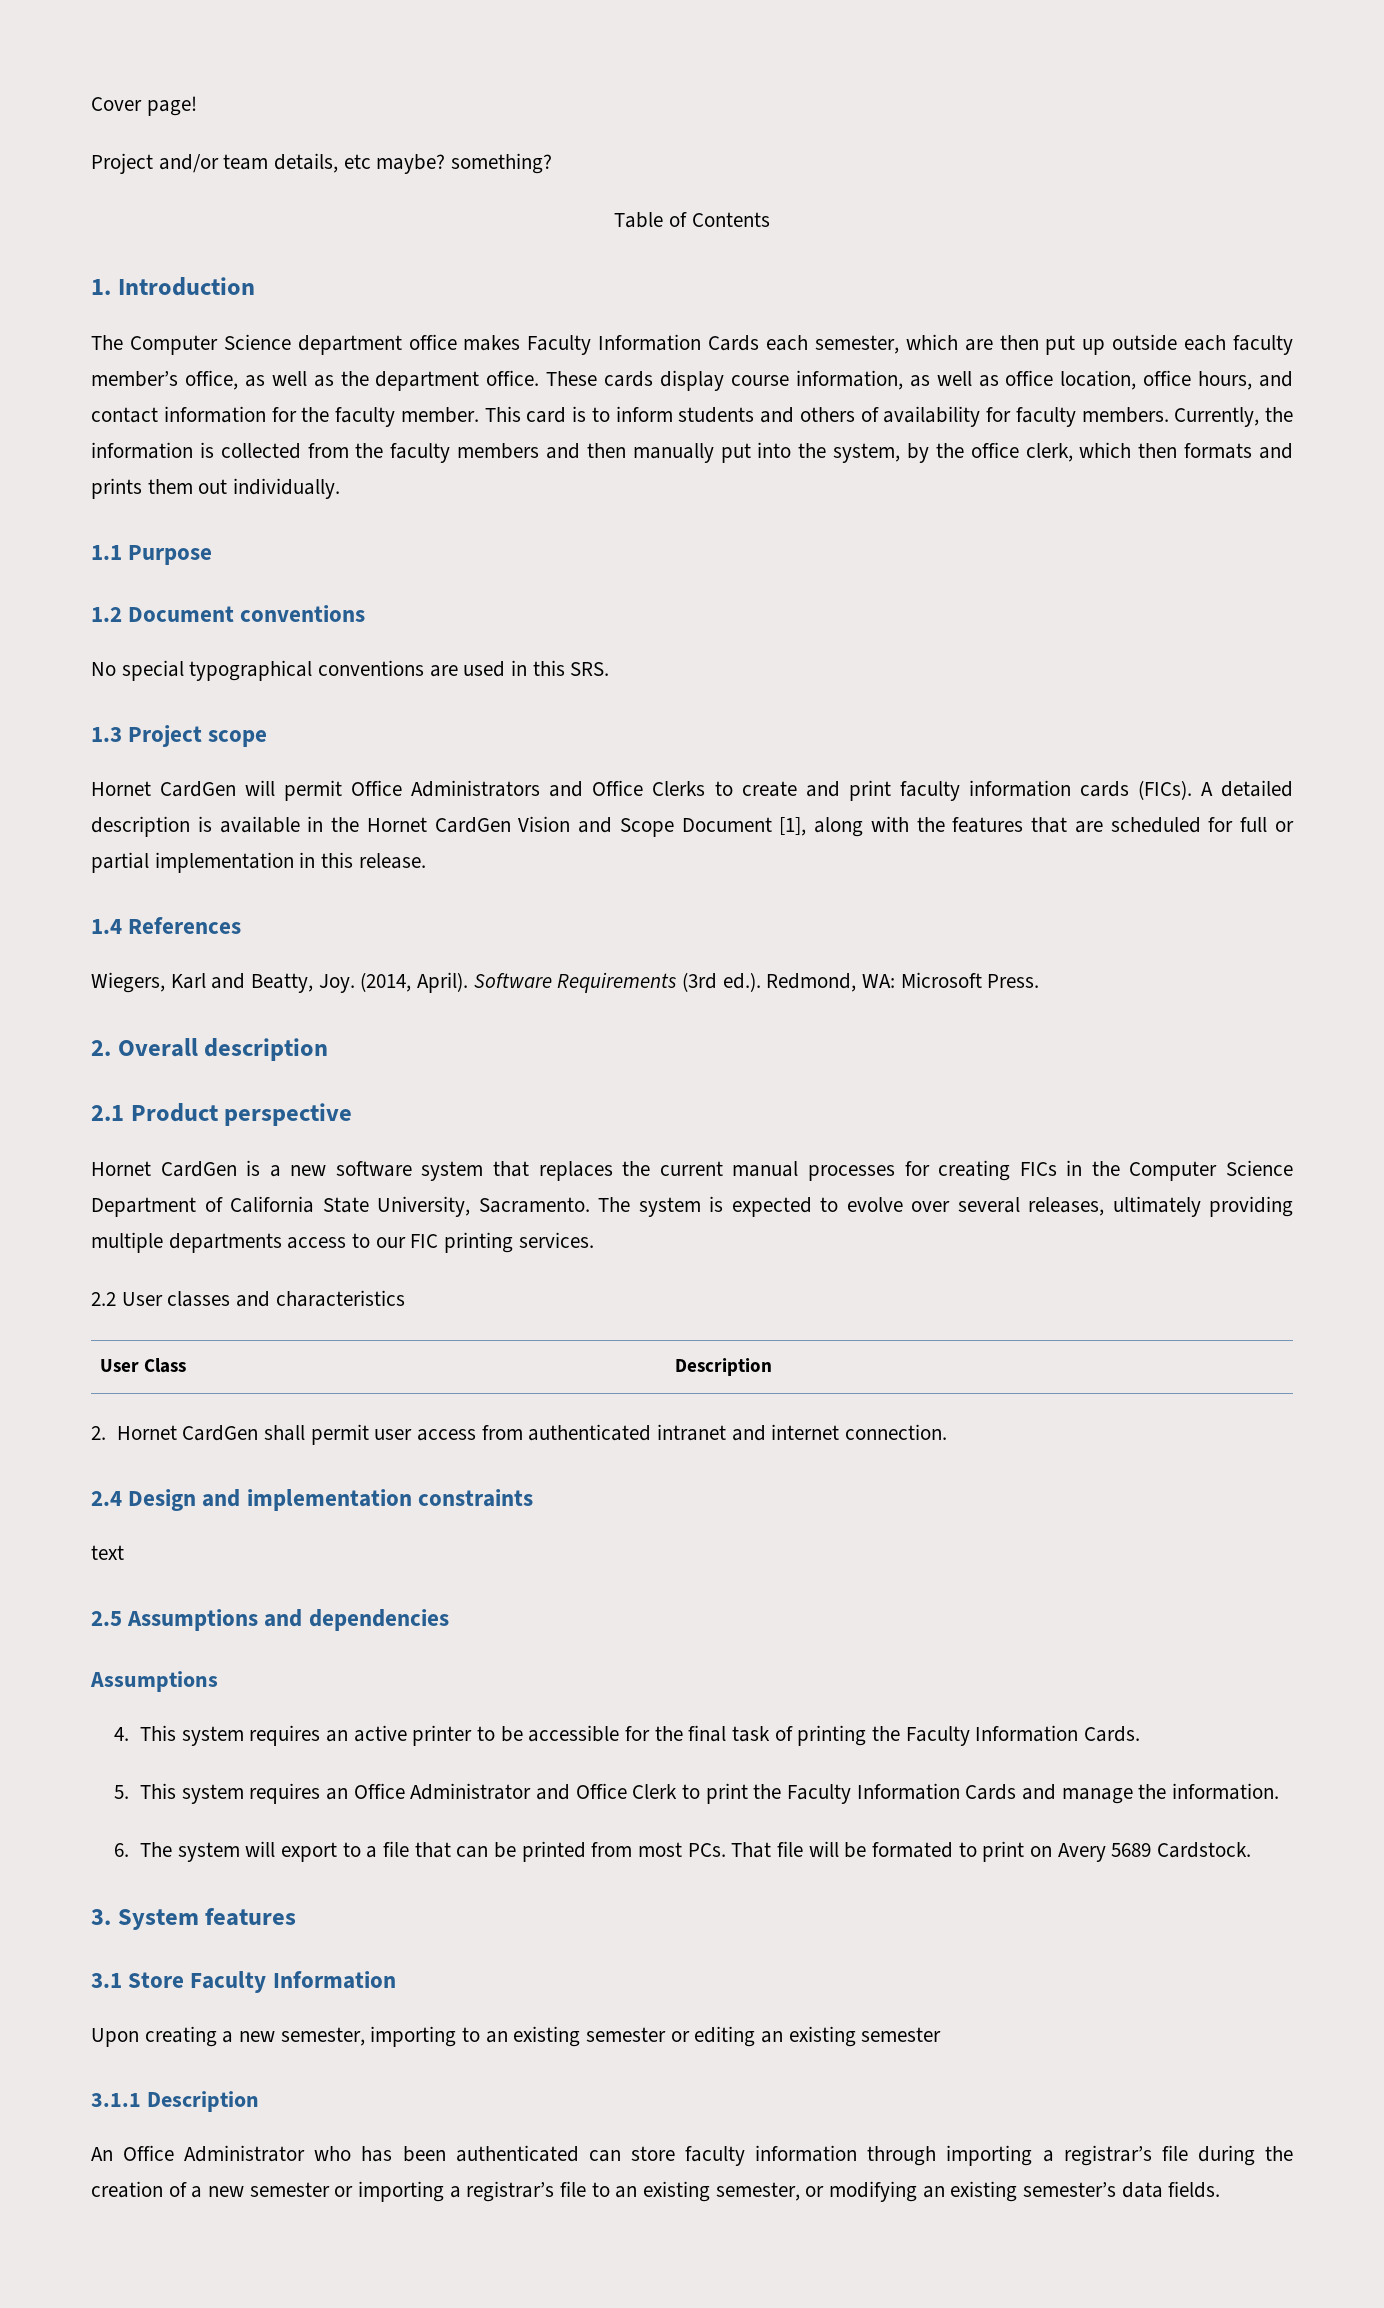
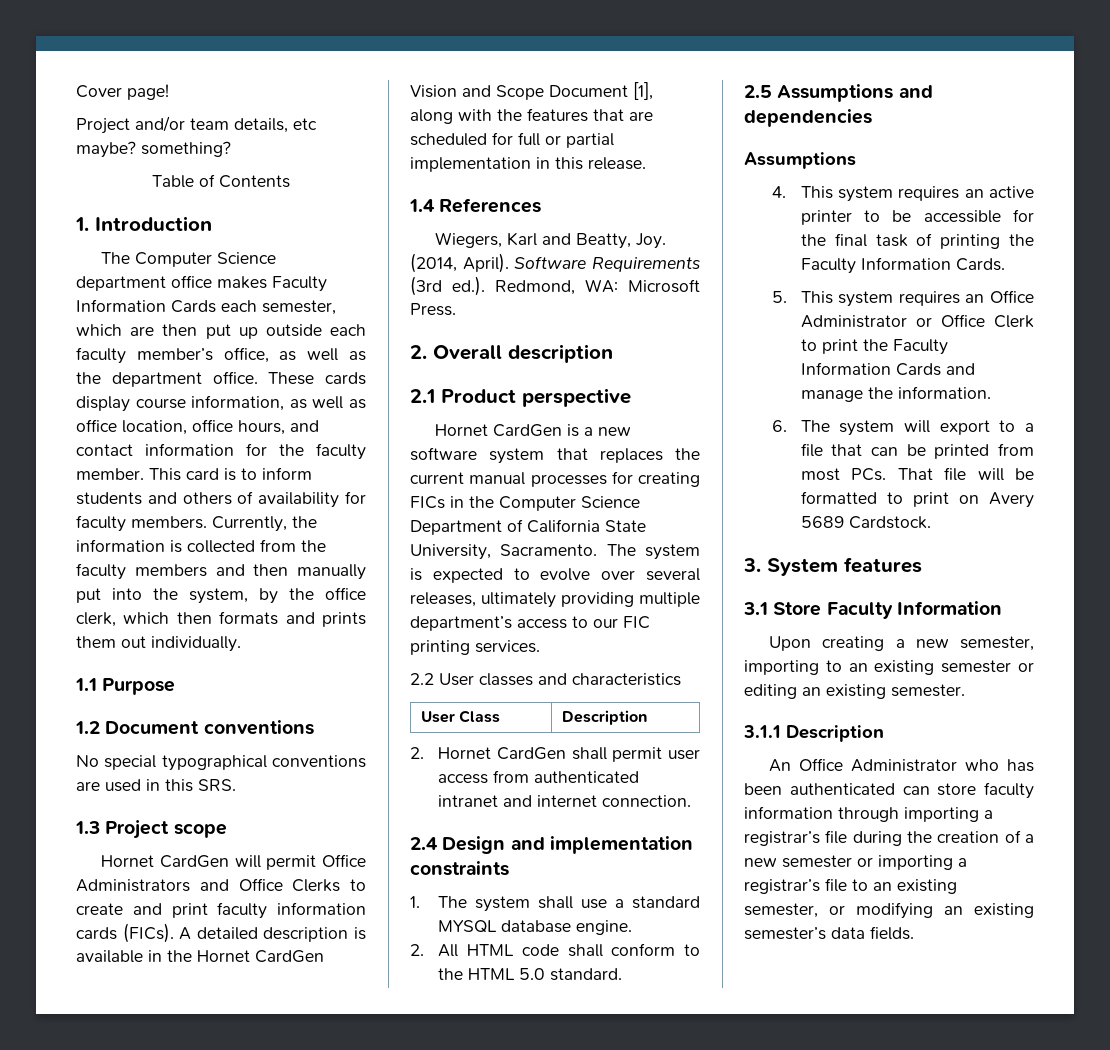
- The system is expected to evolve over several releases, ultimately providing multiple departments access to our FIC printing services.
+ The system is expected to evolve over several releases, ultimately providing multiple department’s access to our FIC printing services.
- text
+ 1. The system shall use a standard MYSQL database engine.
+ 2. All HTML code shall conform to the HTML 5.0 standard.
- 5. This system requires an Office Administrator and Office Clerk to print the Faculty Information Cards and manage the information.
+ 5. This system requires an Office Administrator or Office Clerk to print the Faculty Information Cards and manage the information.
- 6. The system will export to a file that can be printed from most PCs. That file will be formated to print on Avery 5689 Cardstock.
+ 6. The system will export to a file that can be printed from most PCs. That file will be formatted to print on Avery 5689 Cardstock.
- Upon creating a new semester, importing to an existing semester or editing an existing semester
+ Upon creating a new semester, importing to an existing semester or editing an existing semester.

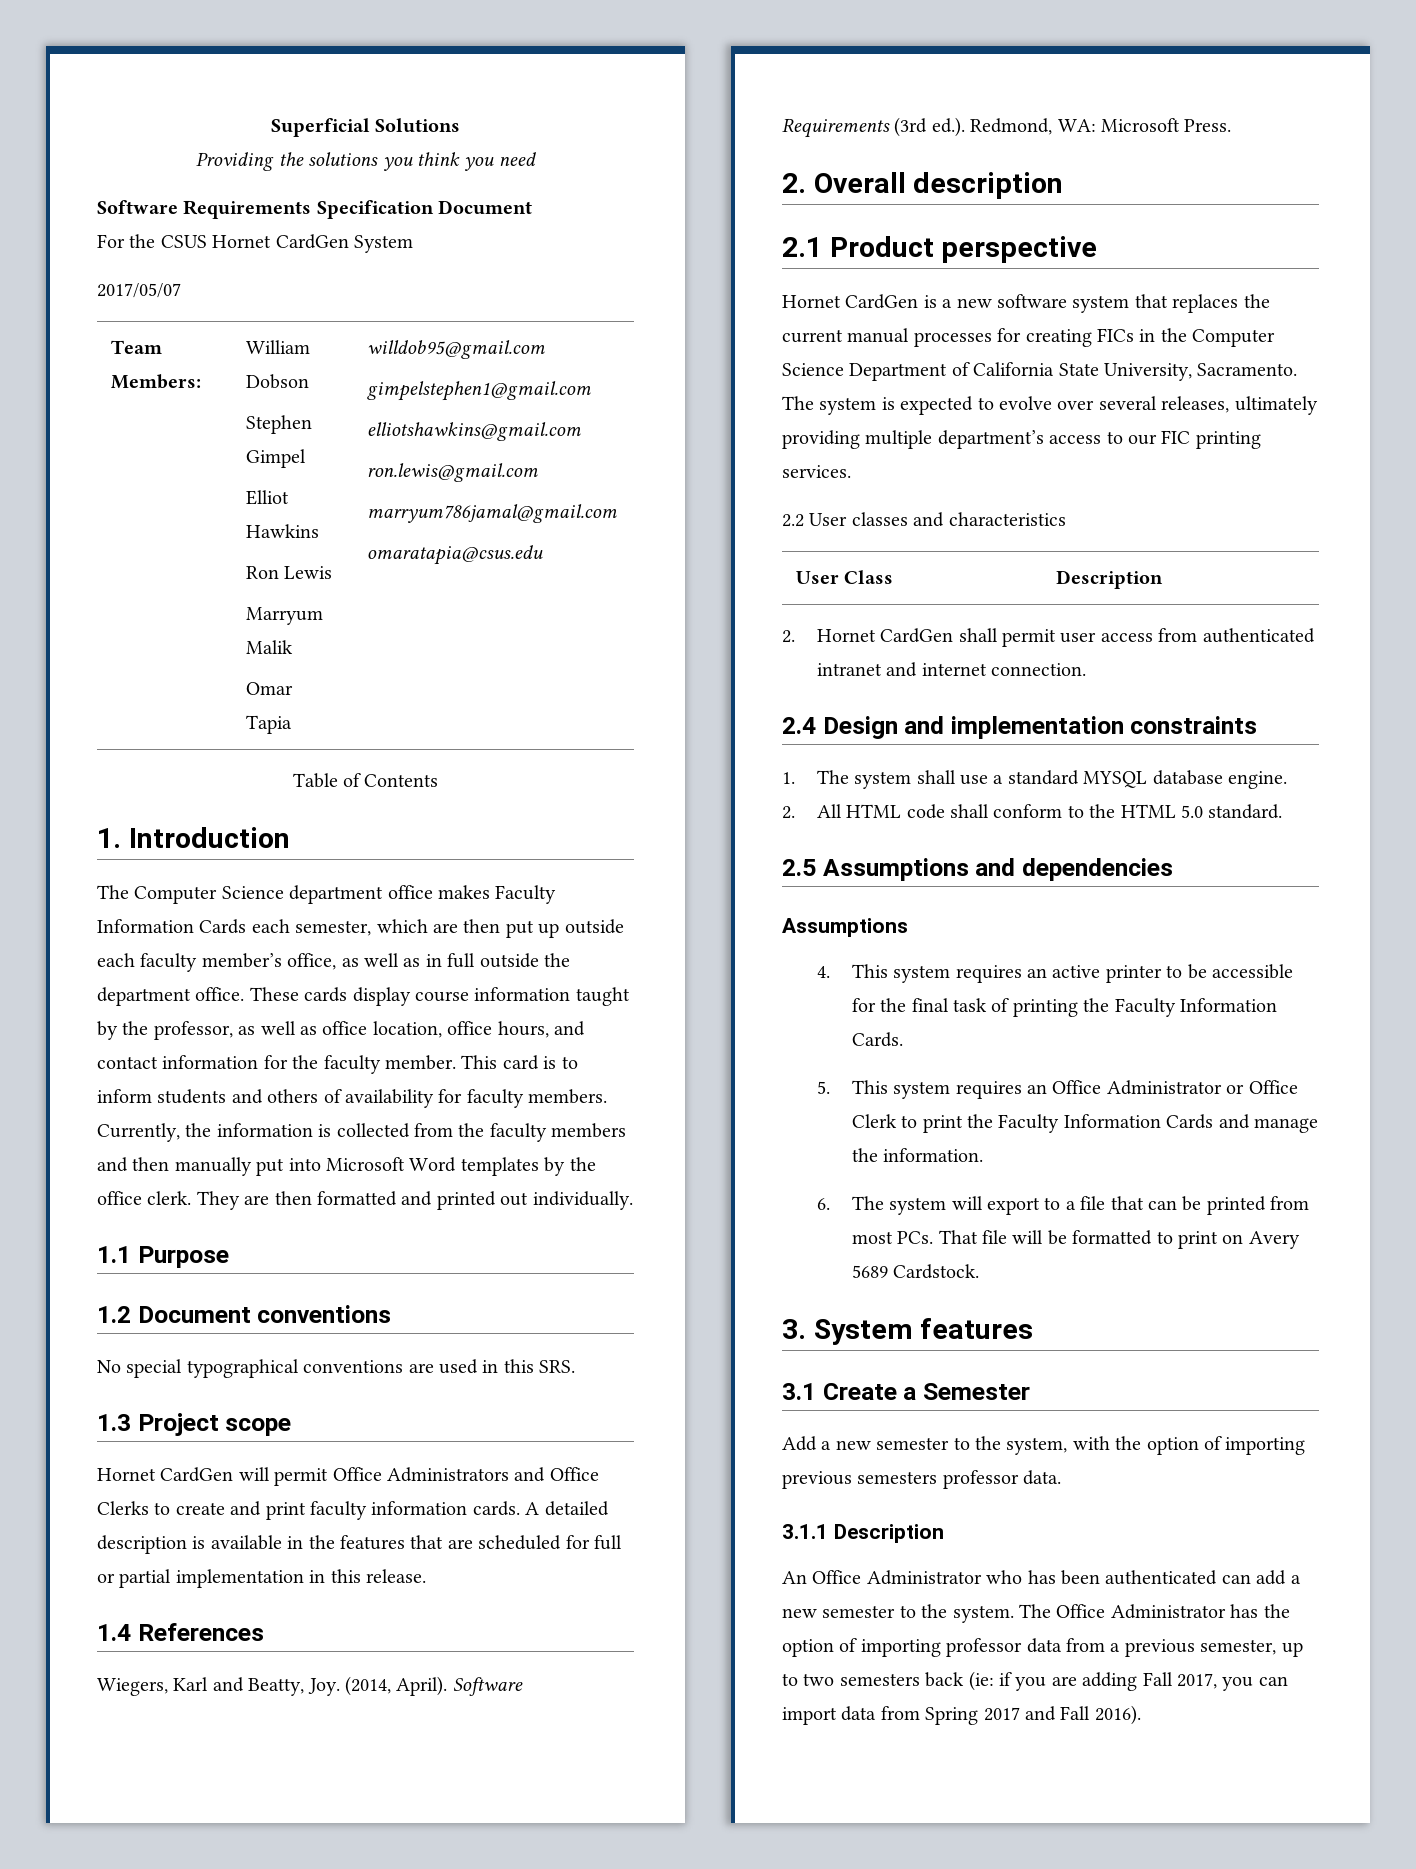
- Cover page!
- Project and/or team details, etc maybe? something?
+ Superficial Solutions
+ Providing the solutions you think you need
+ Software Requirements Specification Document
+ For the CSUS Hornet CardGen System
+ 2017/05/07
+ Team Members: | William Dobson
+ Stephen Gimpel
+ Elliot Hawkins
+ Ron Lewis
+ Marryum Malik
+ Omar Tapia | willdob95@gmail.com
+ gimpelstephen1@gmail.com
+ elliotshawkins@gmail.com
+ ron.lewis@gmail.com
+ marryum786jamal@gmail.com
+ omaratapia@csus.edu
- The Computer Science department office makes Faculty Information Cards each semester, which are then put up outside each faculty member’s office, as well as the department office.
+ The Computer Science department office makes Faculty Information Cards each semester, which are then put up outside each faculty member’s office, as well as in full outside the department office.
- These cards display course information, as well as office location, office hours, and contact information for the faculty member.
+ These cards display course information taught by the professor, as well as office location, office hours, and contact information for the faculty member.
- Currently, the information is collected from the faculty members and then manually put into the system, by the office clerk, which then formats and prints them out individually.
+ Currently, the information is collected from the faculty members and then manually put into Microsoft Word templates by the office clerk. They are then formatted and printed out individually.
- Hornet CardGen will permit Office Administrators and Office Clerks to create and print faculty information cards (FICs).
+ Hornet CardGen will permit Office Administrators and Office Clerks to create and print faculty information cards.
- A detailed description is available in the Hornet CardGen Vision and Scope Document [1], along with the features that are scheduled for full or partial implementation in this release.
+ A detailed description is available in the features that are scheduled for full or partial implementation in this release.
- 3.1 Store Faculty Information
- Upon creating a new semester, importing to an existing semester or editing an existing semester.
+ 3.1 Create a Semester
+ Add a new semester to the system, with the option of importing previous semesters professor data.
- An Office Administrator who has been authenticated can store faculty information through importing a registrar’s file during the creation of a new semester or importing a registrar’s file to an existing semester, or modifying an existing semester’s data fields.
+ An Office Administrator who has been authenticated can add a new semester to the system. The Office Administrator has the option of importing professor data from a previous semester, up to two semesters back (ie: if you are adding Fall 2017, you can import data from Spring 2017 and Fall 2016).

